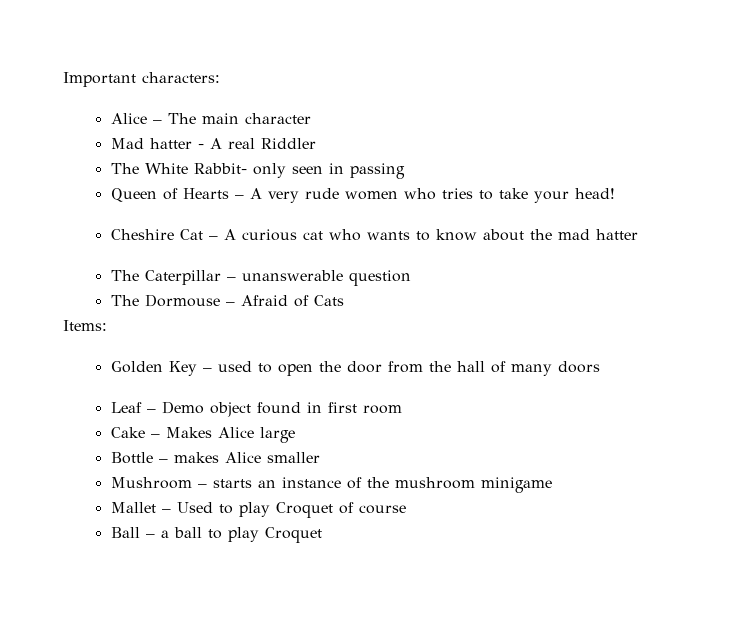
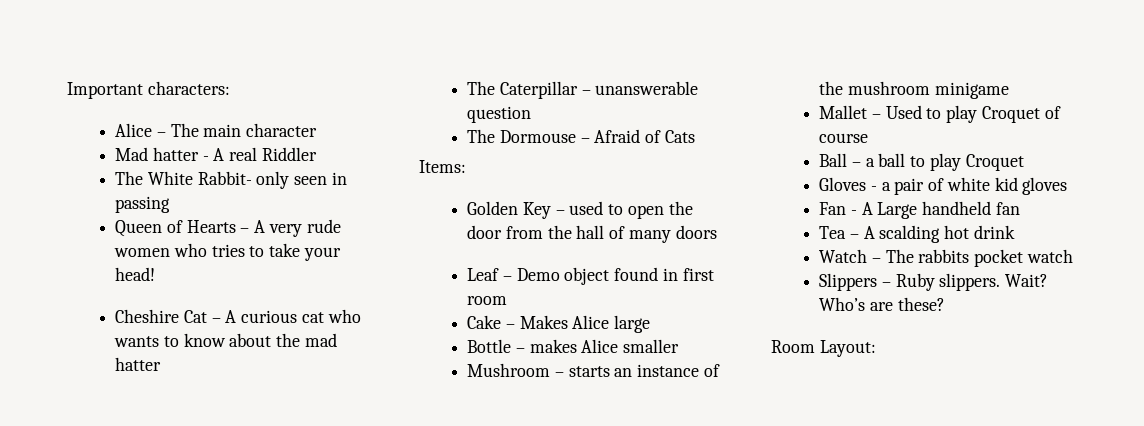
+ Gloves - a pair of white kid gloves
+ Fan - A Large handheld fan
+ Tea – A scalding hot drink
+ Watch – The rabbits pocket watch
+ Slippers – Ruby slippers. Wait? Who’s are these?
+ Room Layout:

